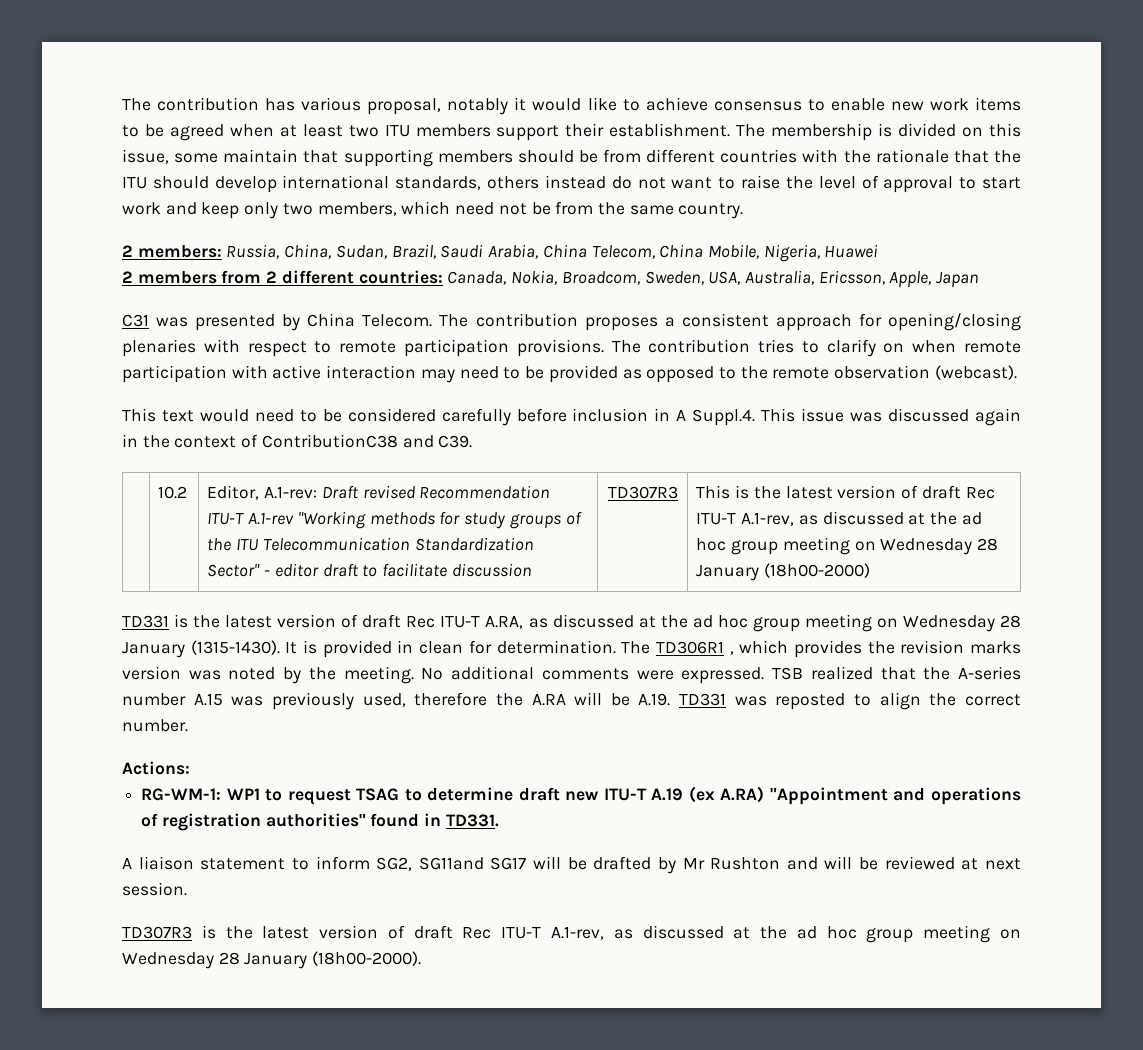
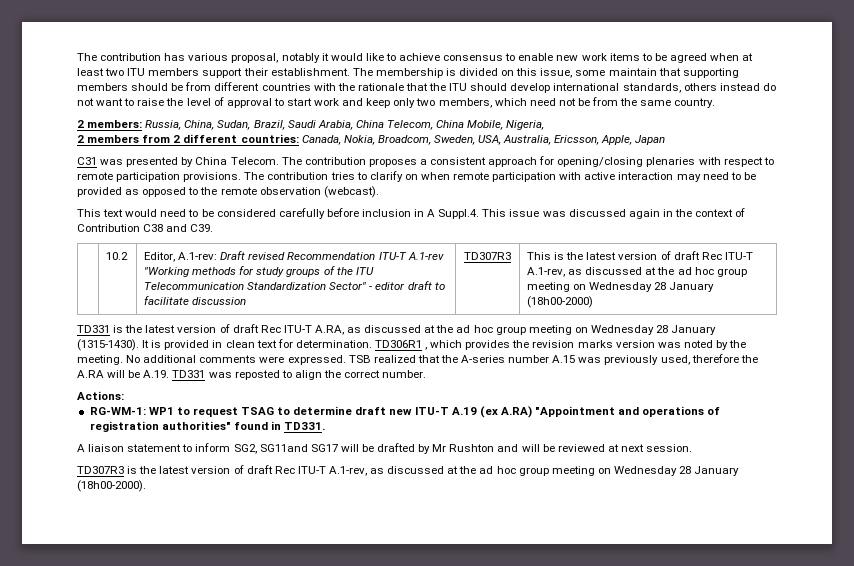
- 2 members: Russia, China, Sudan, Brazil, Saudi Arabia, China Telecom, China Mobile, Nigeria, Huawei
+ 2 members: Russia, China, Sudan, Brazil, Saudi Arabia, China Telecom, China Mobile, Nigeria,
- This text would need to be considered carefully before inclusion in A Suppl.4. This issue was discussed again in the context of ContributionC38 and C39.
+ This text would need to be considered carefully before inclusion in A Suppl.4. This issue was discussed again in the context of Contribution C38 and C39.
- It is provided in clean for determination.
+ It is provided in clean text for determination.
- The TD306R1 , which provides the revision marks version was noted by the meeting.
+ TD306R1 , which provides the revision marks version was noted by the meeting.

